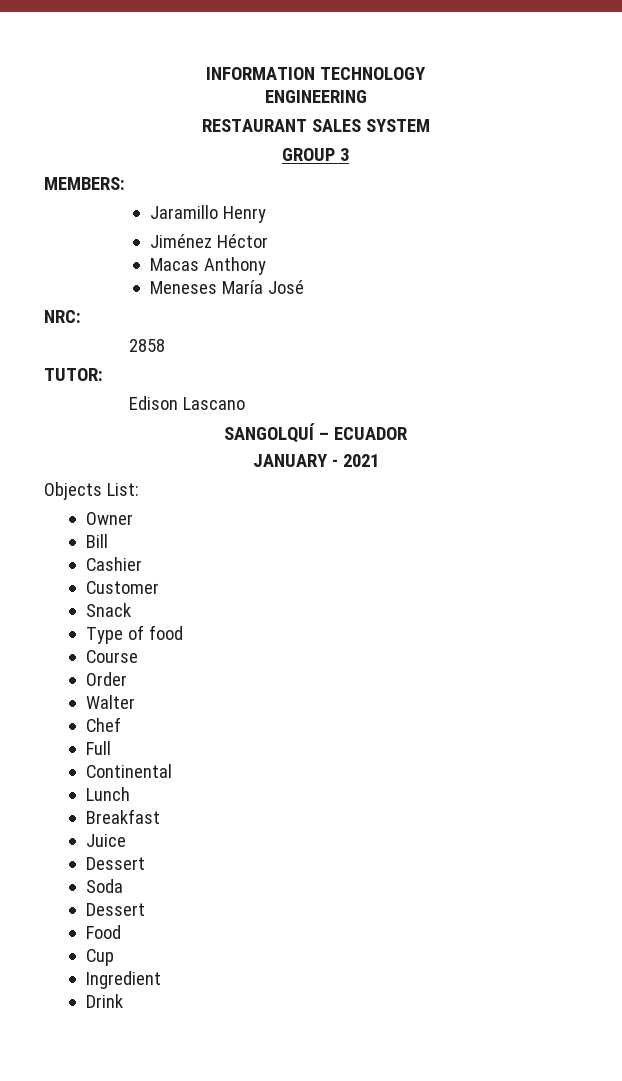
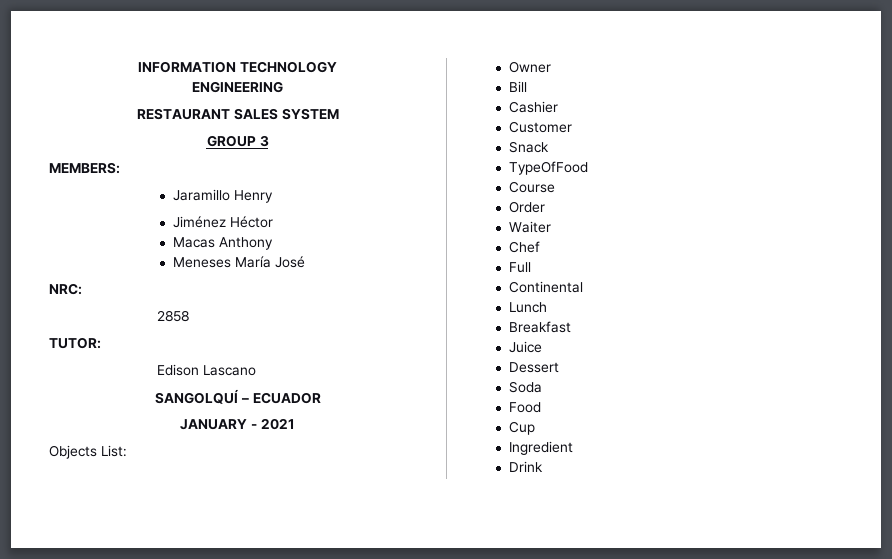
- Type of food
+ TypeOfFood
- Walter
+ Waiter
  Soda
- Dessert

